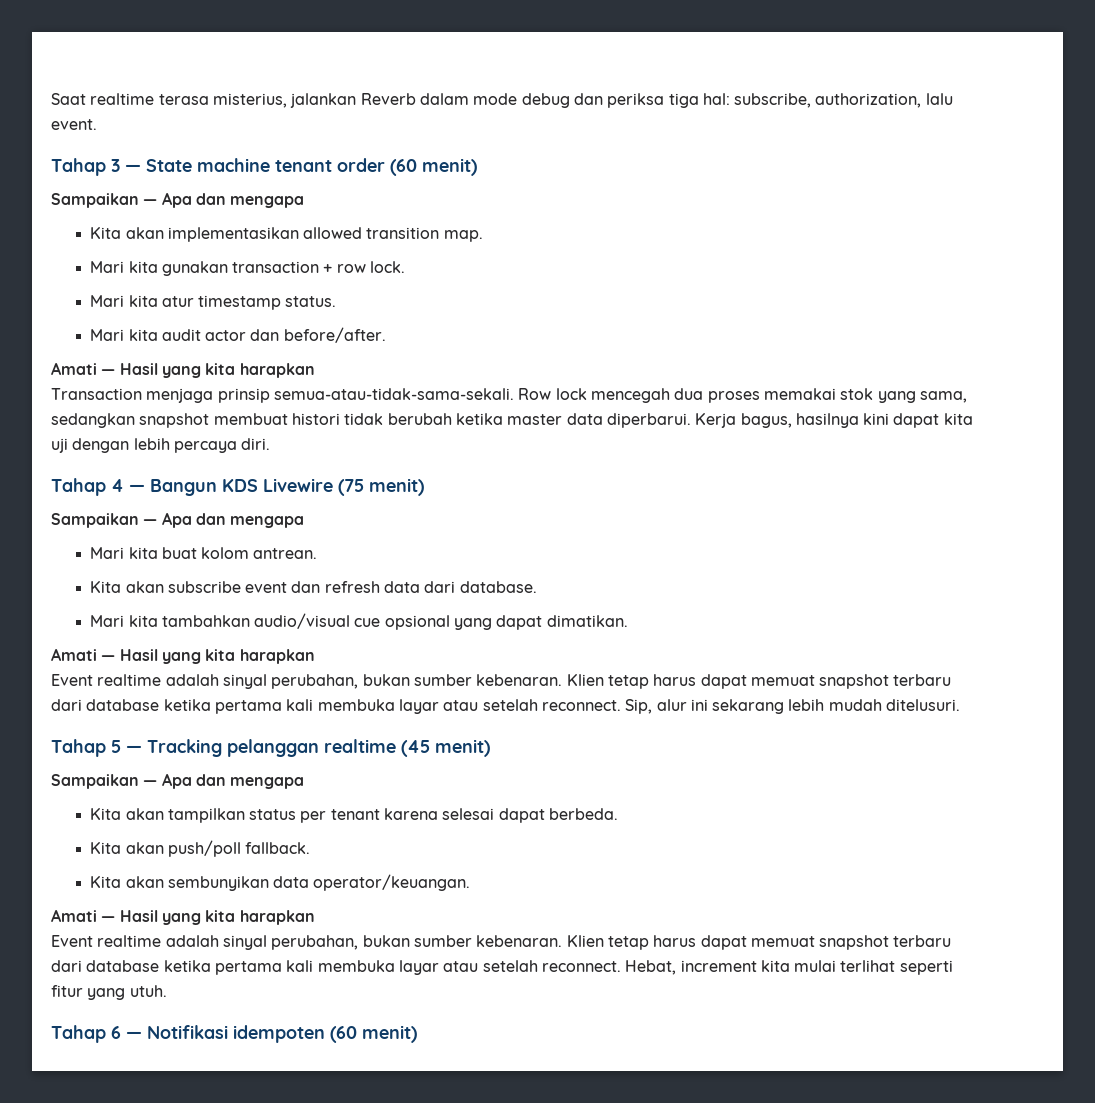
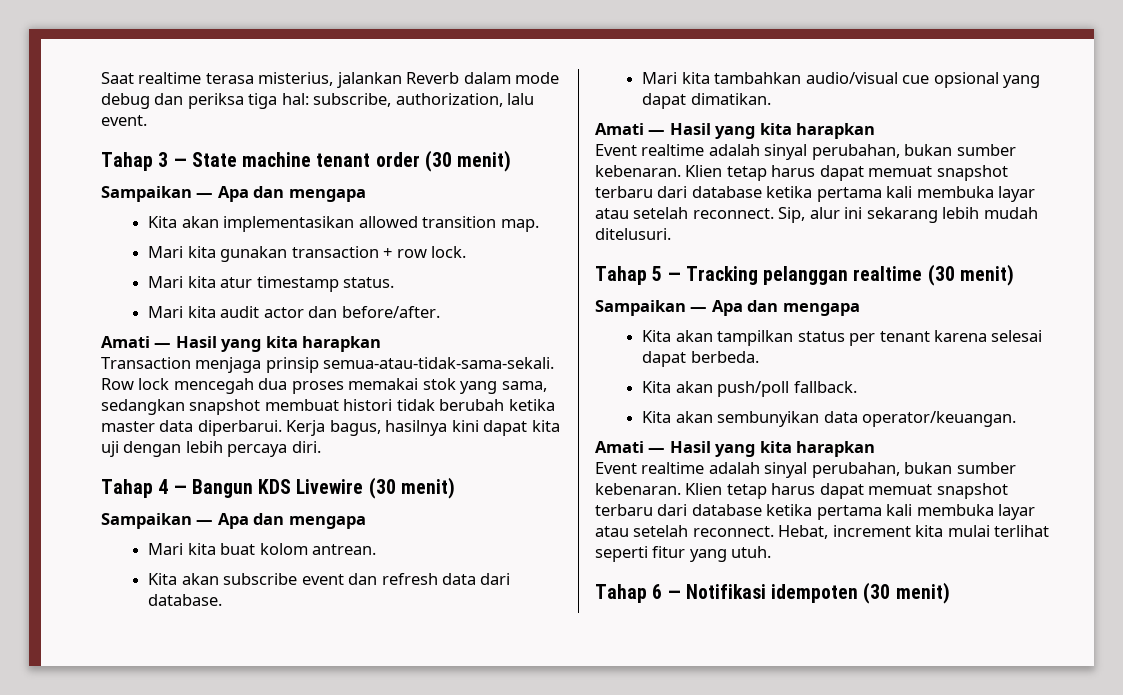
- Tahap 3 — State machine tenant order (60 menit)
+ Tahap 3 — State machine tenant order (30 menit)
- Tahap 4 — Bangun KDS Livewire (75 menit)
+ Tahap 4 — Bangun KDS Livewire (30 menit)
- Tahap 5 — Tracking pelanggan realtime (45 menit)
+ Tahap 5 — Tracking pelanggan realtime (30 menit)
- Tahap 6 — Notifikasi idempoten (60 menit)
+ Tahap 6 — Notifikasi idempoten (30 menit)

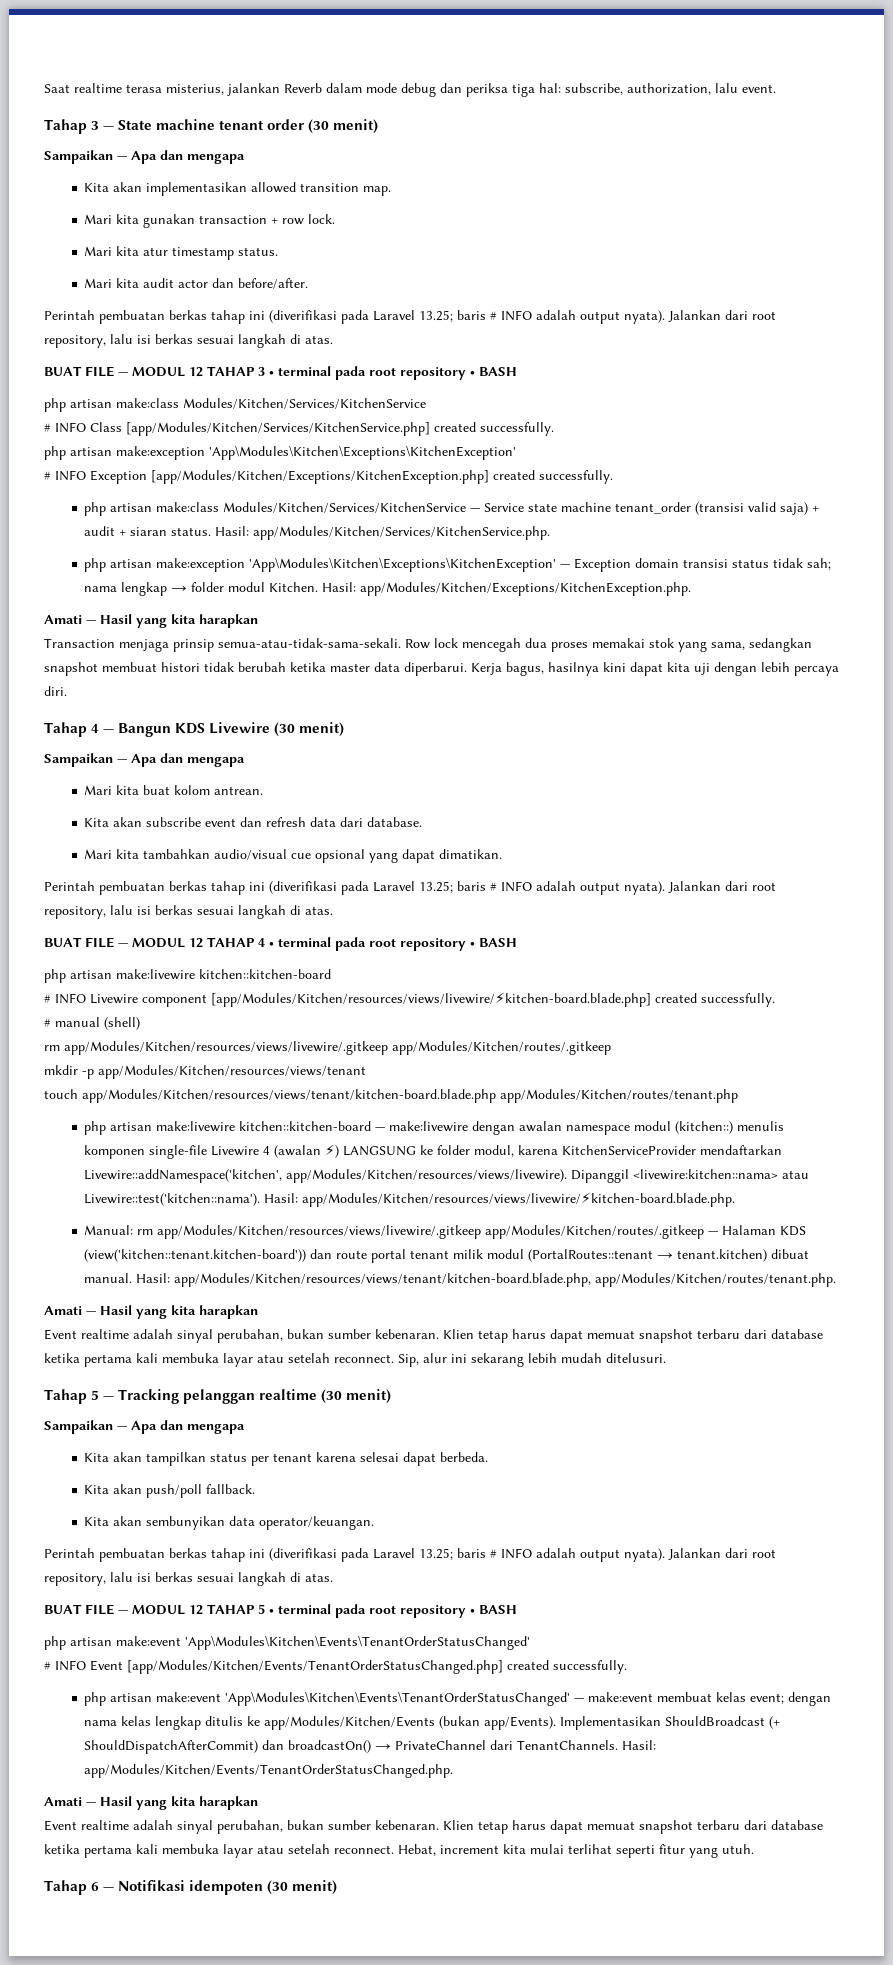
  Mari kita audit actor dan before/after.
+ Perintah pembuatan berkas tahap ini (diverifikasi pada Laravel 13.25; baris # INFO adalah output nyata). Jalankan dari root repository, lalu isi berkas sesuai langkah di atas.
+ BUAT FILE — MODUL 12 TAHAP 3 • terminal pada root repository • BASH
+ php artisan make:class Modules/Kitchen/Services/KitchenService
+ # INFO Class [app/Modules/Kitchen/Services/KitchenService.php] created successfully.
+ php artisan make:exception 'App\Modules\Kitchen\Exceptions\KitchenException'
+ # INFO Exception [app/Modules/Kitchen/Exceptions/KitchenException.php] created successfully.
+ php artisan make:class Modules/Kitchen/Services/KitchenService — Service state machine tenant_order (transisi valid saja) + audit + siaran status. Hasil: app/Modules/Kitchen/Services/KitchenService.php.
+ php artisan make:exception 'App\Modules\Kitchen\Exceptions\KitchenException' — Exception domain transisi status tidak sah; nama lengkap → folder modul Kitchen. Hasil: app/Modules/Kitchen/Exceptions/KitchenException.php.
  Mari kita tambahkan audio/visual cue opsional yang dapat dimatikan.
+ Perintah pembuatan berkas tahap ini (diverifikasi pada Laravel 13.25; baris # INFO adalah output nyata). Jalankan dari root repository, lalu isi berkas sesuai langkah di atas.
+ BUAT FILE — MODUL 12 TAHAP 4 • terminal pada root repository • BASH
+ php artisan make:livewire kitchen::kitchen-board
+ # INFO Livewire component [app/Modules/Kitchen/resources/views/livewire/⚡kitchen-board.blade.php] created successfully.
+ # manual (shell)
+ rm app/Modules/Kitchen/resources/views/livewire/.gitkeep app/Modules/Kitchen/routes/.gitkeep
+ mkdir -p app/Modules/Kitchen/resources/views/tenant
+ touch app/Modules/Kitchen/resources/views/tenant/kitchen-board.blade.php app/Modules/Kitchen/routes/tenant.php
+ php artisan make:livewire kitchen::kitchen-board — make:livewire dengan awalan namespace modul (kitchen::) menulis komponen single-file Livewire 4 (awalan ⚡) LANGSUNG ke folder modul, karena KitchenServiceProvider mendaftarkan Livewire::addNamespace('kitchen', app/Modules/Kitchen/resources/views/livewire). Dipanggil <livewire:kitchen::nama> atau Livewire::test('kitchen::nama'). Hasil: app/Modules/Kitchen/resources/views/livewire/⚡kitchen-board.blade.php.
+ Manual: rm app/Modules/Kitchen/resources/views/livewire/.gitkeep app/Modules/Kitchen/routes/.gitkeep — Halaman KDS (view('kitchen::tenant.kitchen-board')) dan route portal tenant milik modul (PortalRoutes::tenant → tenant.kitchen) dibuat manual. Hasil: app/Modules/Kitchen/resources/views/tenant/kitchen-board.blade.php, app/Modules/Kitchen/routes/tenant.php.
  Kita akan sembunyikan data operator/keuangan.
+ Perintah pembuatan berkas tahap ini (diverifikasi pada Laravel 13.25; baris # INFO adalah output nyata). Jalankan dari root repository, lalu isi berkas sesuai langkah di atas.
+ BUAT FILE — MODUL 12 TAHAP 5 • terminal pada root repository • BASH
+ php artisan make:event 'App\Modules\Kitchen\Events\TenantOrderStatusChanged'
+ # INFO Event [app/Modules/Kitchen/Events/TenantOrderStatusChanged.php] created successfully.
+ php artisan make:event 'App\Modules\Kitchen\Events\TenantOrderStatusChanged' — make:event membuat kelas event; dengan nama kelas lengkap ditulis ke app/Modules/Kitchen/Events (bukan app/Events). Implementasikan ShouldBroadcast (+ ShouldDispatchAfterCommit) dan broadcastOn() → PrivateChannel dari TenantChannels. Hasil: app/Modules/Kitchen/Events/TenantOrderStatusChanged.php.

